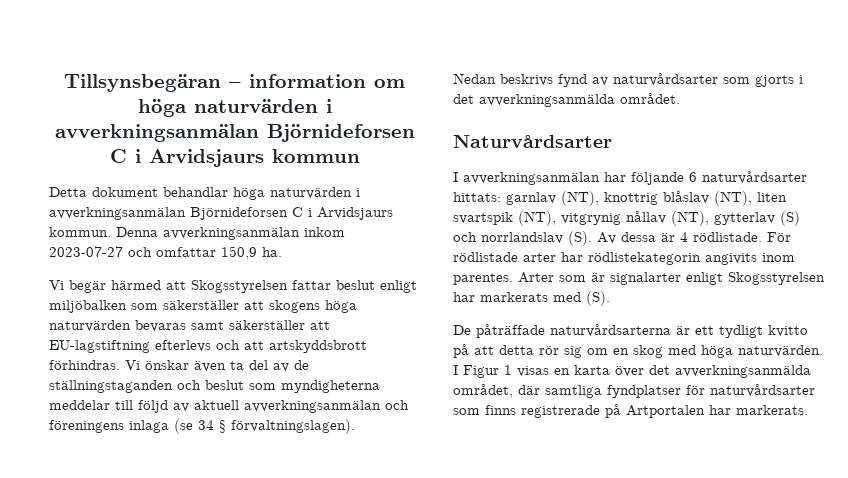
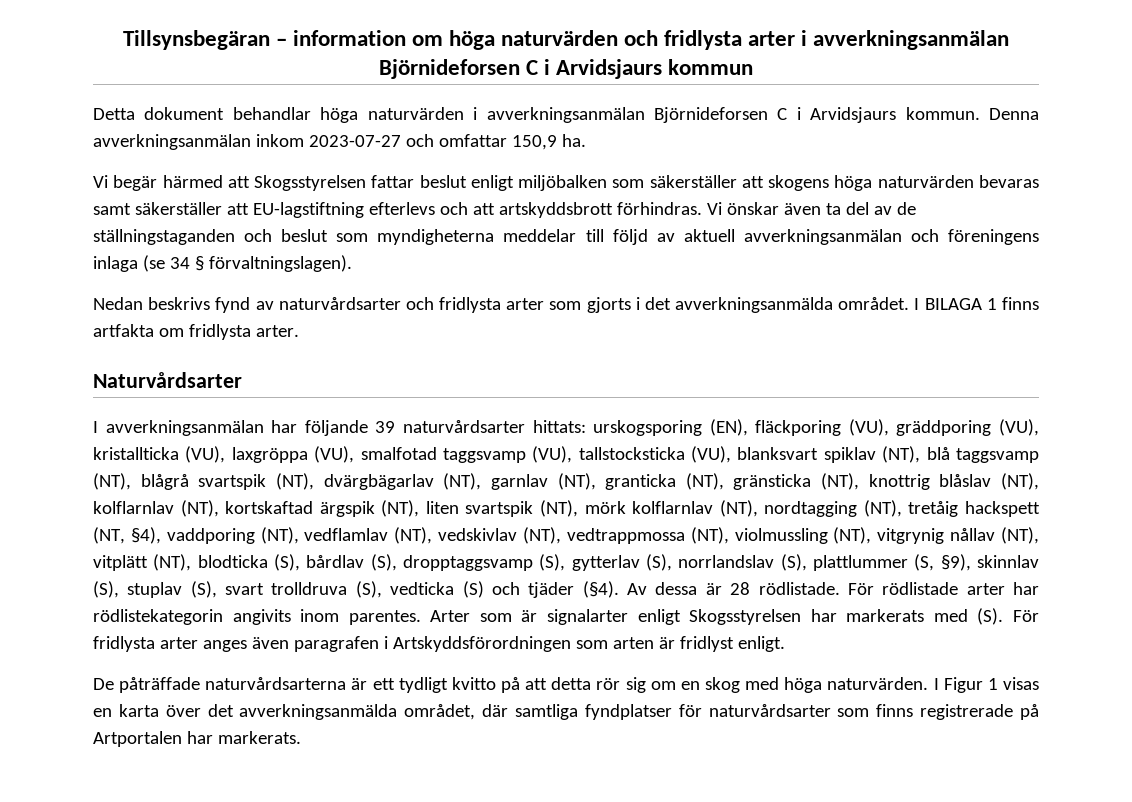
- Tillsynsbegäran – information om höga naturvärden i avverkningsanmälan Björnideforsen C i Arvidsjaurs kommun
+ Tillsynsbegäran – information om höga naturvärden och fridlysta arter i avverkningsanmälan Björnideforsen C i Arvidsjaurs kommun
- Nedan beskrivs fynd av naturvårdsarter som gjorts i det avverkningsanmälda området.
+ Nedan beskrivs fynd av naturvårdsarter och fridlysta arter som gjorts i det avverkningsanmälda området. I BILAGA 1 finns artfakta om fridlysta arter.
- I avverkningsanmälan har följande 6 naturvårdsarter hittats: garnlav (NT), knottrig blåslav (NT), liten svartspik (NT), vitgrynig nållav (NT), gytterlav (S) och norrlandslav (S). Av dessa är 4 rödlistade.
+ I avverkningsanmälan har följande 39 naturvårdsarter hittats: urskogsporing (EN), fläckporing (VU), gräddporing (VU), kristallticka (VU), laxgröppa (VU), smalfotad taggsvamp (VU), tallstocksticka (VU), blanksvart spiklav (NT), blå taggsvamp (NT), blågrå svartspik (NT), dvärgbägarlav (NT), garnlav (NT), granticka (NT), gränsticka (NT), knottrig blåslav (NT), kolflarnlav (NT), kortskaftad ärgspik (NT), liten svartspik (NT), mörk kolflarnlav (NT), nordtagging (NT), tretåig hackspett (NT, §4), vaddporing (NT), vedflamlav (NT), vedskivlav (NT), vedtrappmossa (NT), violmussling (NT), vitgrynig nållav (NT), vitplätt (NT), blodticka (S), bårdlav (S), dropptaggsvamp (S), gytterlav (S), norrlandslav (S), plattlummer (S, §9), skinnlav (S), stuplav (S), svart trolldruva (S), vedticka (S) och tjäder (§4). Av dessa är 28 rödlistade.
- Arter som är signalarter enligt Skogsstyrelsen har markerats med (S).
+ Arter som är signalarter enligt Skogsstyrelsen har markerats med (S). För fridlysta arter anges även paragrafen i Artskyddsförordningen som arten är fridlyst enligt.

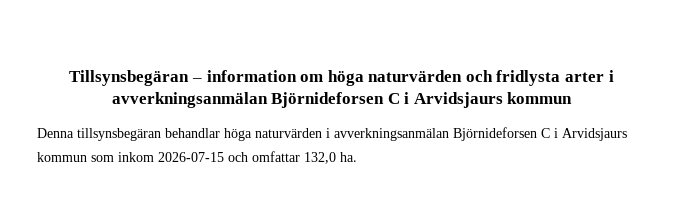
- Detta dokument behandlar höga naturvärden i avverkningsanmälan Björnideforsen C i Arvidsjaurs kommun. Denna avverkningsanmälan inkom 2023-07-27 och omfattar 150,9 ha.
+ Denna tillsynsbegäran behandlar höga naturvärden i avverkningsanmälan Björnideforsen C i Arvidsjaurs kommun som inkom 2026-07-15 och omfattar 132,0 ha.
- Vi begär härmed att Skogsstyrelsen fattar beslut enligt miljöbalken som säkerställer att skogens höga naturvärden bevaras samt säkerställer att EU-lagstiftning efterlevs och att artskyddsbrott förhindras. Vi önskar även ta del av de ställningstaganden och beslut som myndigheterna meddelar till följd av aktuell avverkningsanmälan och föreningens inlaga (se 34 § förvaltningslagen).
- Nedan beskrivs fynd av naturvårdsarter och fridlysta arter som gjorts i det avverkningsanmälda området. I BILAGA 1 finns artfakta om fridlysta arter.
- Naturvårdsarter
- I avverkningsanmälan har följande 39 naturvårdsarter hittats: urskogsporing (EN), fläckporing (VU), gräddporing (VU), kristallticka (VU), laxgröppa (VU), smalfotad taggsvamp (VU), tallstocksticka (VU), blanksvart spiklav (NT), blå taggsvamp (NT), blågrå svartspik (NT), dvärgbägarlav (NT), garnlav (NT), granticka (NT), gränsticka (NT), knottrig blåslav (NT), kolflarnlav (NT), kortskaftad ärgspik (NT), liten svartspik (NT), mörk kolflarnlav (NT), nordtagging (NT), tretåig hackspett (NT, §4), vaddporing (NT), vedflamlav (NT), vedskivlav (NT), vedtrappmossa (NT), violmussling (NT), vitgrynig nållav (NT), vitplätt (NT), blodticka (S), bårdlav (S), dropptaggsvamp (S), gytterlav (S), norrlandslav (S), plattlummer (S, §9), skinnlav (S), stuplav (S), svart trolldruva (S), vedticka (S) och tjäder (§4). Av dessa är 28 rödlistade. För rödlistade arter har rödlistekategorin angivits inom parentes. Arter som är signalarter enligt Skogsstyrelsen har markerats med (S). För fridlysta arter anges även paragrafen i Artskyddsförordningen som arten är fridlyst enligt.
- De påträffade naturvårdsarterna är ett tydligt kvitto på att detta rör sig om en skog med höga naturvärden. I Figur 1 visas en karta över det avverkningsanmälda området, där samtliga fyndplatser för naturvårdsarter som finns registrerade på Artportalen har markerats.

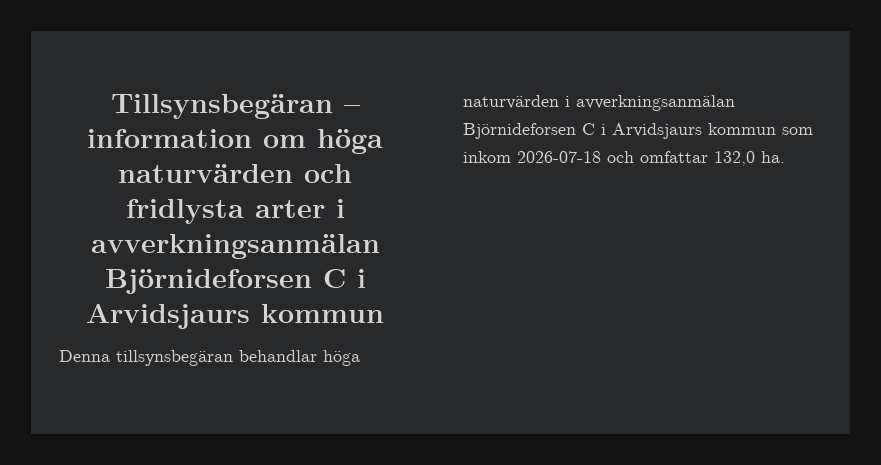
- Denna tillsynsbegäran behandlar höga naturvärden i avverkningsanmälan Björnideforsen C i Arvidsjaurs kommun som inkom 2026-07-15 och omfattar 132,0 ha.
+ Denna tillsynsbegäran behandlar höga naturvärden i avverkningsanmälan Björnideforsen C i Arvidsjaurs kommun som inkom 2026-07-18 och omfattar 132,0 ha.

